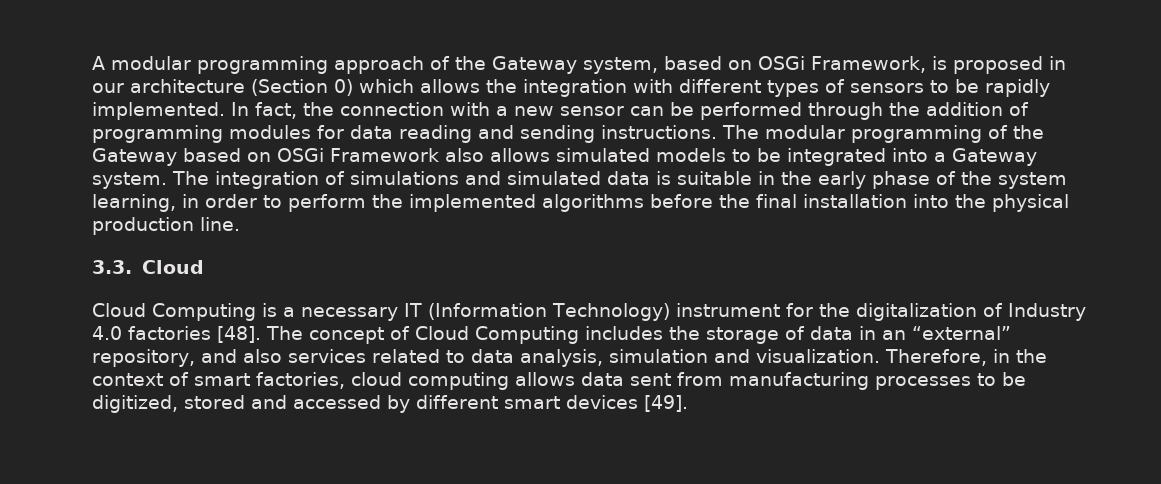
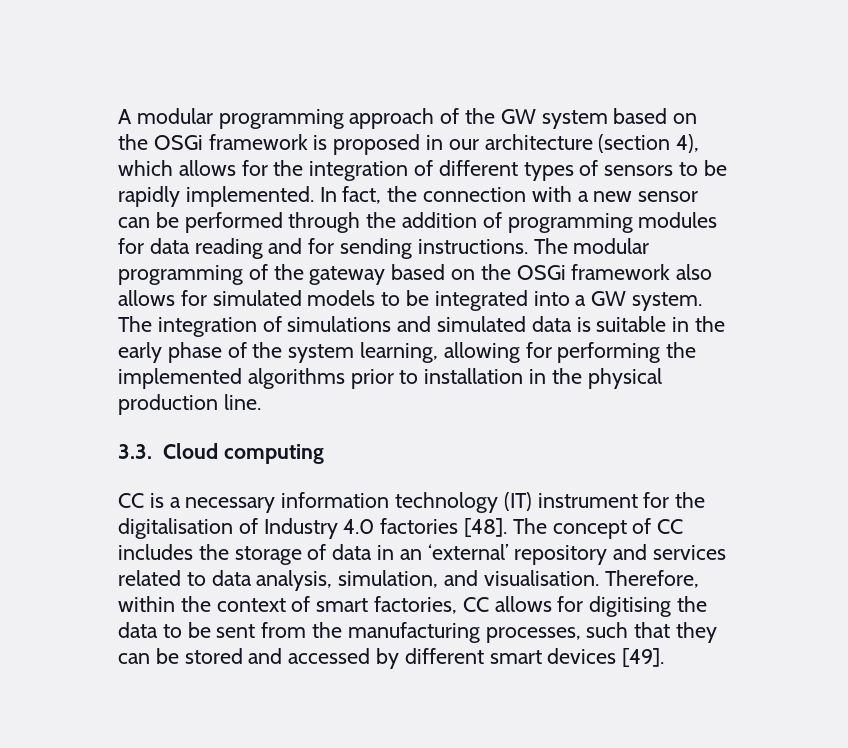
- A modular programming approach of the Gateway system, based on OSGi Framework, is proposed in our architecture (Section 0) which allows the integration with different types of sensors to be rapidly implemented.
+ A modular programming approach of the GW system based on the OSGi framework is proposed in our architecture (section 4), which allows for the integration of different types of sensors to be rapidly implemented.
- In fact, the connection with a new sensor can be performed through the addition of programming modules for data reading and sending instructions.
+ In fact, the connection with a new sensor can be performed through the addition of programming modules for data reading and for sending instructions.
- The modular programming of the Gateway based on OSGi Framework also allows simulated models to be integrated into a Gateway system.
+ The modular programming of the gateway based on the OSGi framework also allows for simulated models to be integrated into a GW system.
- The integration of simulations and simulated data is suitable in the early phase of the system learning, in order to perform the implemented algorithms before the final installation into the physical production line.
+ The integration of simulations and simulated data is suitable in the early phase of the system learning, allowing for performing the implemented algorithms prior to installation in the physical production line.
- 3.3. Cloud
- Cloud Computing is a necessary IT (Information Technology) instrument for the digitalization of Industry 4.0 factories [48].
+ 3.3. Cloud computing
+ CC is a necessary information technology (IT) instrument for the digitalisation of Industry 4.0 factories [48].
- The concept of Cloud Computing includes the storage of data in an “external” repository, and also services related to data analysis, simulation and visualization. Therefore, in the context of smart factories, cloud computing allows data sent from manufacturing processes to be digitized, stored and accessed by different smart devices [49].
+ The concept of CC includes the storage of data in an ‘external’ repository and services related to data analysis, simulation, and visualisation. Therefore, within the context of smart factories, CC allows for digitising the data to be sent from the manufacturing processes, such that they can be stored and accessed by different smart devices [49].

